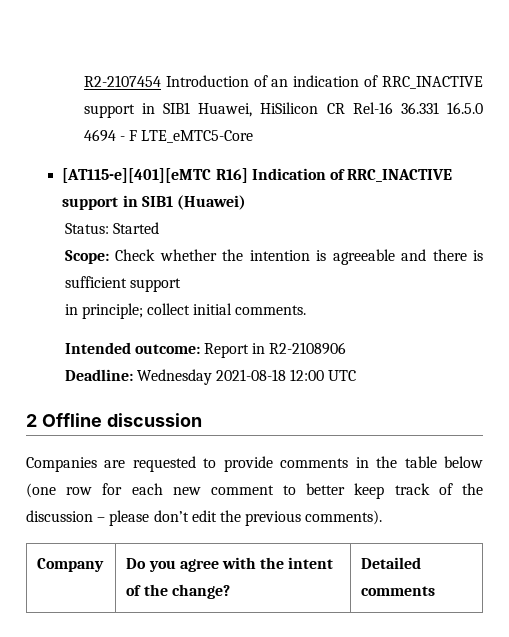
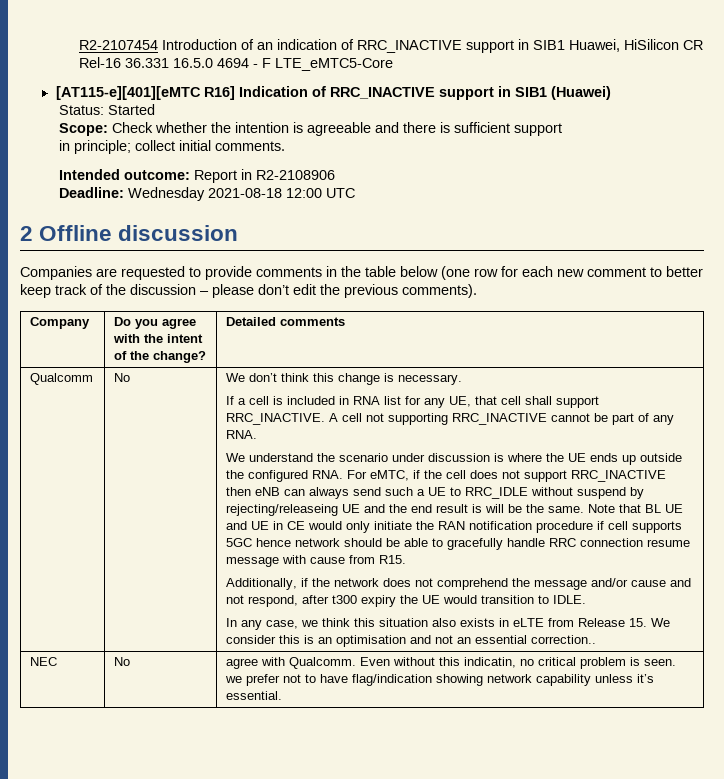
+ Qualcomm | No | We don’t think this change is necessary.
+ If a cell is included in RNA list for any UE, that cell shall support RRC_INACTIVE. A cell not supporting RRC_INACTIVE cannot be part of any RNA.
+ We understand the scenario under discussion is where the UE ends up outside the configured RNA. For eMTC, if the cell does not support RRC_INACTIVE then eNB can always send such a UE to RRC_IDLE without suspend by rejecting/releaseing UE and the end result is will be the same. Note that BL UE and UE in CE would only initiate the RAN notification procedure if cell supports 5GC hence network should be able to gracefully handle RRC connection resume message with cause from R15.
+ Additionally, if the network does not comprehend the message and/or cause and not respond, after t300 expiry the UE would transition to IDLE.
+ In any case, we think this situation also exists in eLTE from Release 15. We consider this is an optimisation and not an essential correction..
+ NEC | No | agree with Qualcomm. Even without this indicatin, no critical problem is seen. we prefer not to have flag/indication showing network capability unless it’s essential.

